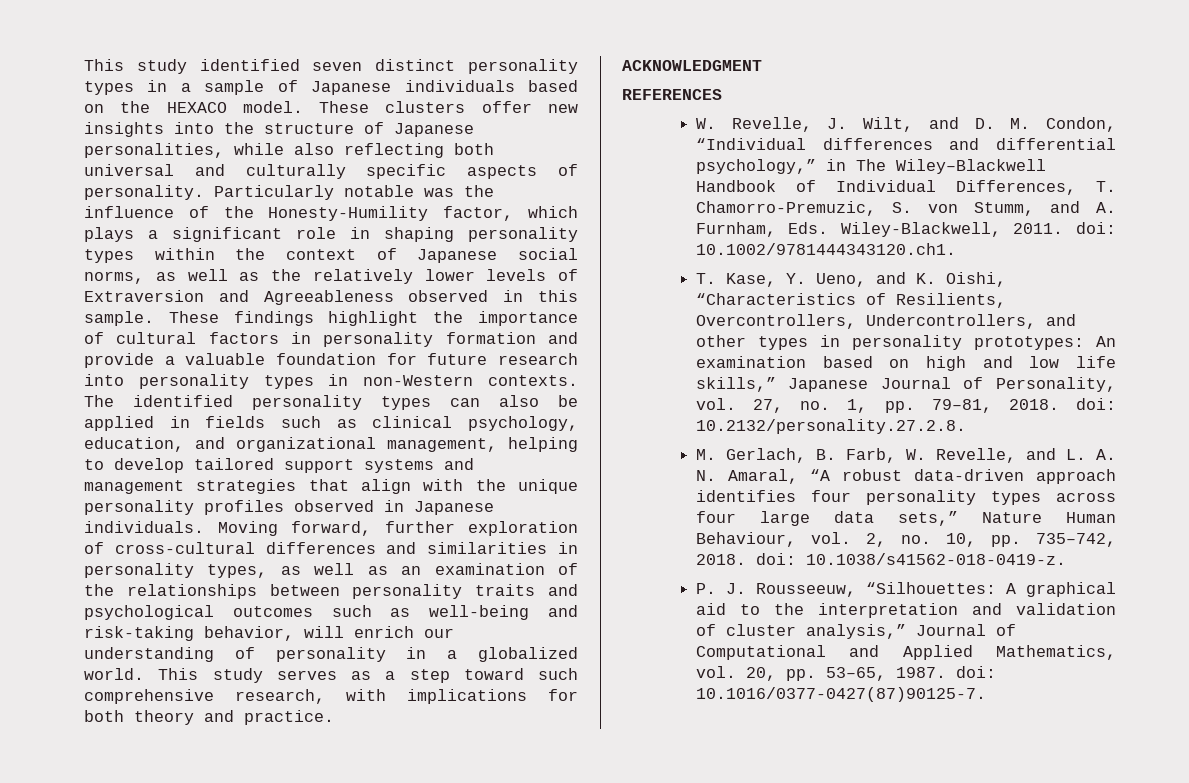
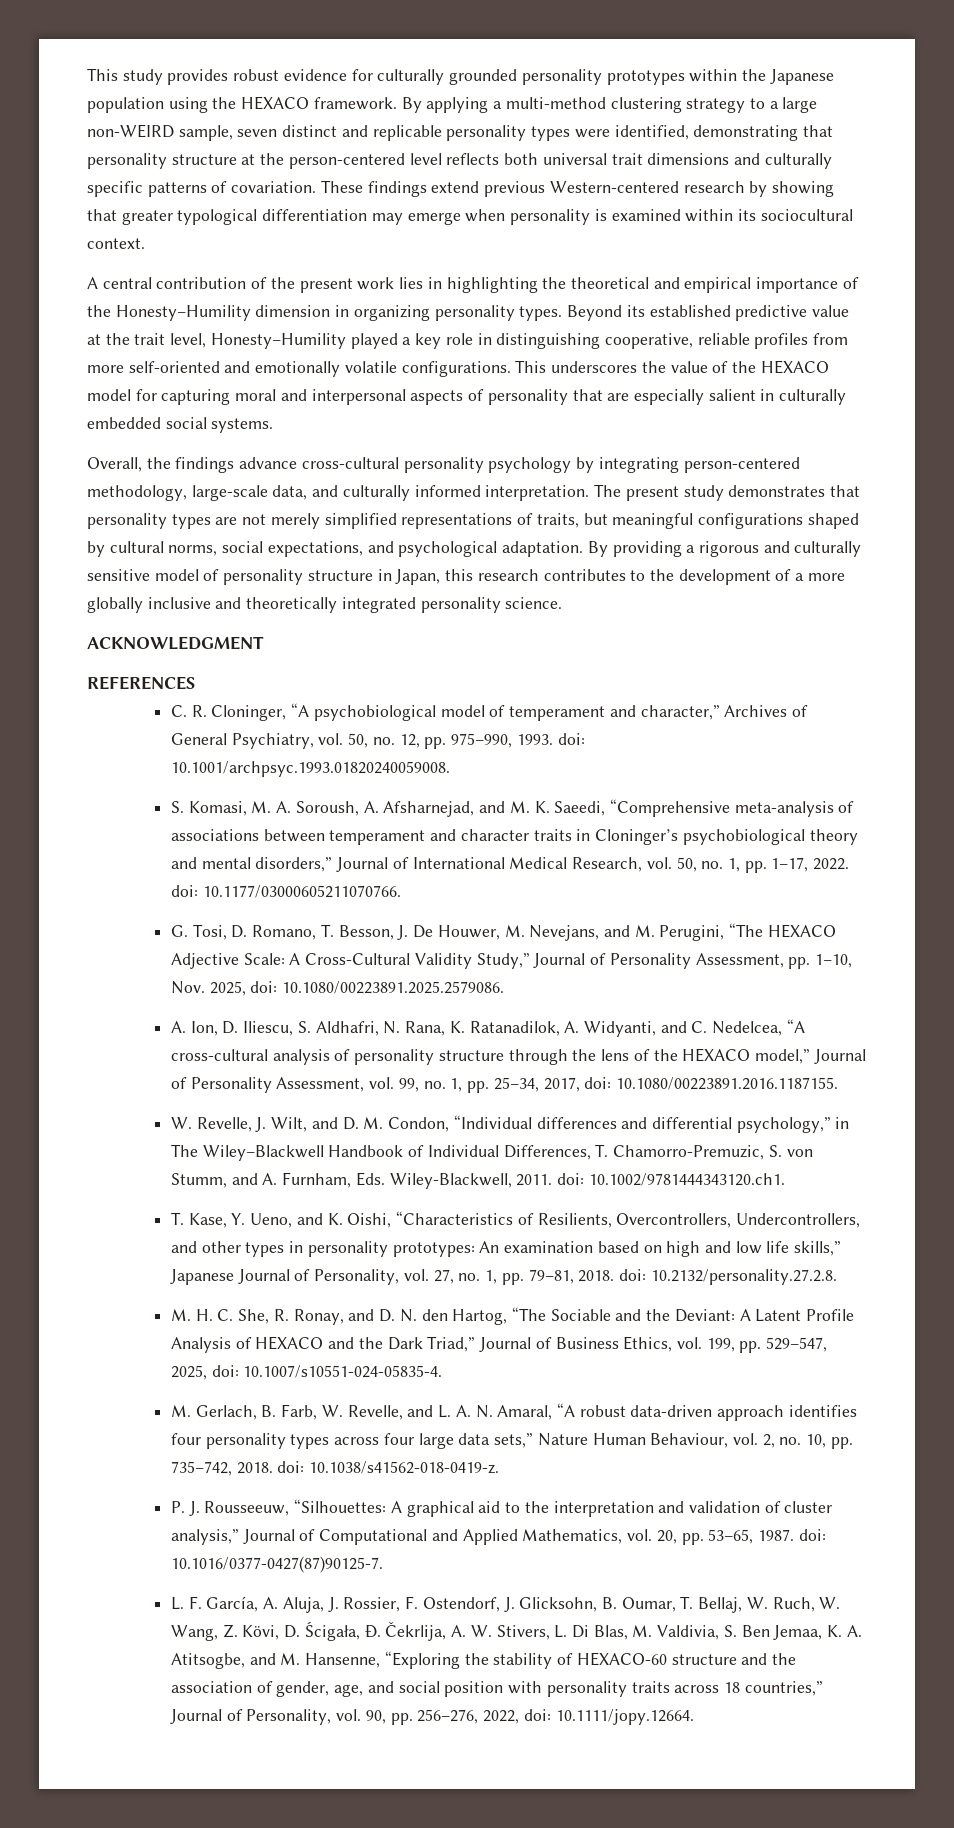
- This study identified seven distinct personality types in a sample of Japanese individuals based on the HEXACO model. These clusters offer new insights into the structure of Japanese personalities, while also reflecting both universal and culturally specific aspects of personality. Particularly notable was the influence of the Honesty-Humility factor, which plays a significant role in shaping personality types within the context of Japanese social norms, as well as the relatively lower levels of Extraversion and Agreeableness observed in this sample. These findings highlight the importance of cultural factors in personality formation and provide a valuable foundation for future research into personality types in non-Western contexts. The identified personality types can also be applied in fields such as clinical psychology, education, and organizational management, helping to develop tailored support systems and management strategies that align with the unique personality profiles observed in Japanese individuals. Moving forward, further exploration of cross-cultural differences and similarities in personality types, as well as an examination of the relationships between personality traits and psychological outcomes such as well-being and risk-taking behavior, will enrich our understanding of personality in a globalized world. This study serves as a step toward such comprehensive research, with implications for both theory and practice.
+ This study provides robust evidence for culturally grounded personality prototypes within the Japanese population using the HEXACO framework. By applying a multi-method clustering strategy to a large non-WEIRD sample, seven distinct and replicable personality types were identified, demonstrating that personality structure at the person-centered level reflects both universal trait dimensions and culturally specific patterns of covariation. These findings extend previous Western-centered research by showing that greater typological differentiation may emerge when personality is examined within its sociocultural context.
+ A central contribution of the present work lies in highlighting the theoretical and empirical importance of the Honesty–Humility dimension in organizing personality types. Beyond its established predictive value at the trait level, Honesty–Humility played a key role in distinguishing cooperative, reliable profiles from more self-oriented and emotionally volatile configurations. This underscores the value of the HEXACO model for capturing moral and interpersonal aspects of personality that are especially salient in culturally embedded social systems.
+ Overall, the findings advance cross-cultural personality psychology by integrating person-centered methodology, large-scale data, and culturally informed interpretation. The present study demonstrates that personality types are not merely simplified representations of traits, but meaningful configurations shaped by cultural norms, social expectations, and psychological adaptation. By providing a rigorous and culturally sensitive model of personality structure in Japan, this research contributes to the development of a more globally inclusive and theoretically integrated personality science.
  ACKNOWLEDGMENT
  REFERENCES
+ C. R. Cloninger, “A psychobiological model of temperament and character,” Archives of General Psychiatry, vol. 50, no. 12, pp. 975–990, 1993. doi: 10.1001/archpsyc.1993.01820240059008.
+ S. Komasi, M. A. Soroush, A. Afsharnejad, and M. K. Saeedi, “Comprehensive meta-analysis of associations between temperament and character traits in Cloninger’s psychobiological theory and mental disorders,” Journal of International Medical Research, vol. 50, no. 1, pp. 1–17, 2022. doi: 10.1177/03000605211070766.
+ G. Tosi, D. Romano, T. Besson, J. De Houwer, M. Nevejans, and M. Perugini, “The HEXACO Adjective Scale: A Cross-Cultural Validity Study,” Journal of Personality Assessment, pp. 1–10, Nov. 2025, doi: 10.1080/00223891.2025.2579086.
+ A. Ion, D. Iliescu, S. Aldhafri, N. Rana, K. Ratanadilok, A. Widyanti, and C. Nedelcea, “A cross-cultural analysis of personality structure through the lens of the HEXACO model,” Journal of Personality Assessment, vol. 99, no. 1, pp. 25–34, 2017, doi: 10.1080/00223891.2016.1187155.
+ M. H. C. She, R. Ronay, and D. N. den Hartog, “The Sociable and the Deviant: A Latent Profile Analysis of HEXACO and the Dark Triad,” Journal of Business Ethics, vol. 199, pp. 529–547, 2025, doi: 10.1007/s10551-024-05835-4.
+ L. F. García, A. Aluja, J. Rossier, F. Ostendorf, J. Glicksohn, B. Oumar, T. Bellaj, W. Ruch, W. Wang, Z. Kövi, D. Ścigała, Đ. Čekrlija, A. W. Stivers, L. Di Blas, M. Valdivia, S. Ben Jemaa, K. A. Atitsogbe, and M. Hansenne, “Exploring the stability of HEXACO-60 structure and the association of gender, age, and social position with personality traits across 18 countries,” Journal of Personality, vol. 90, pp. 256–276, 2022, doi: 10.1111/jopy.12664.

